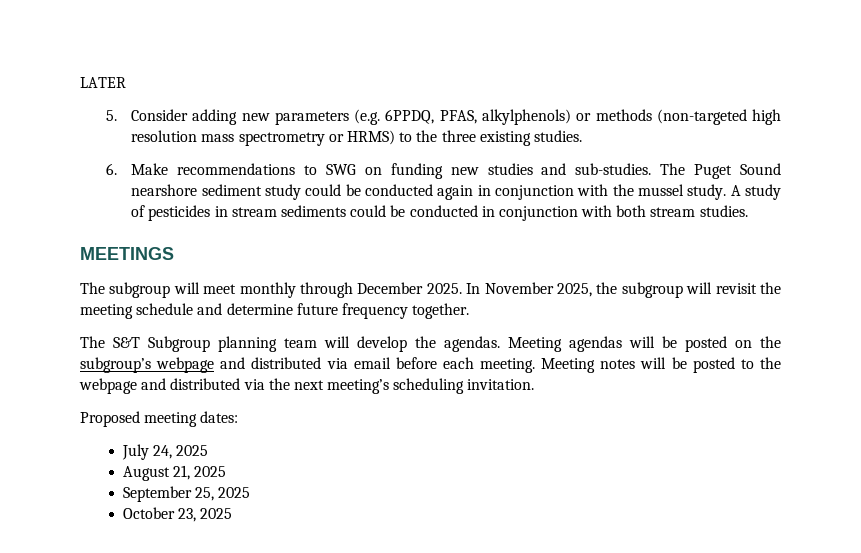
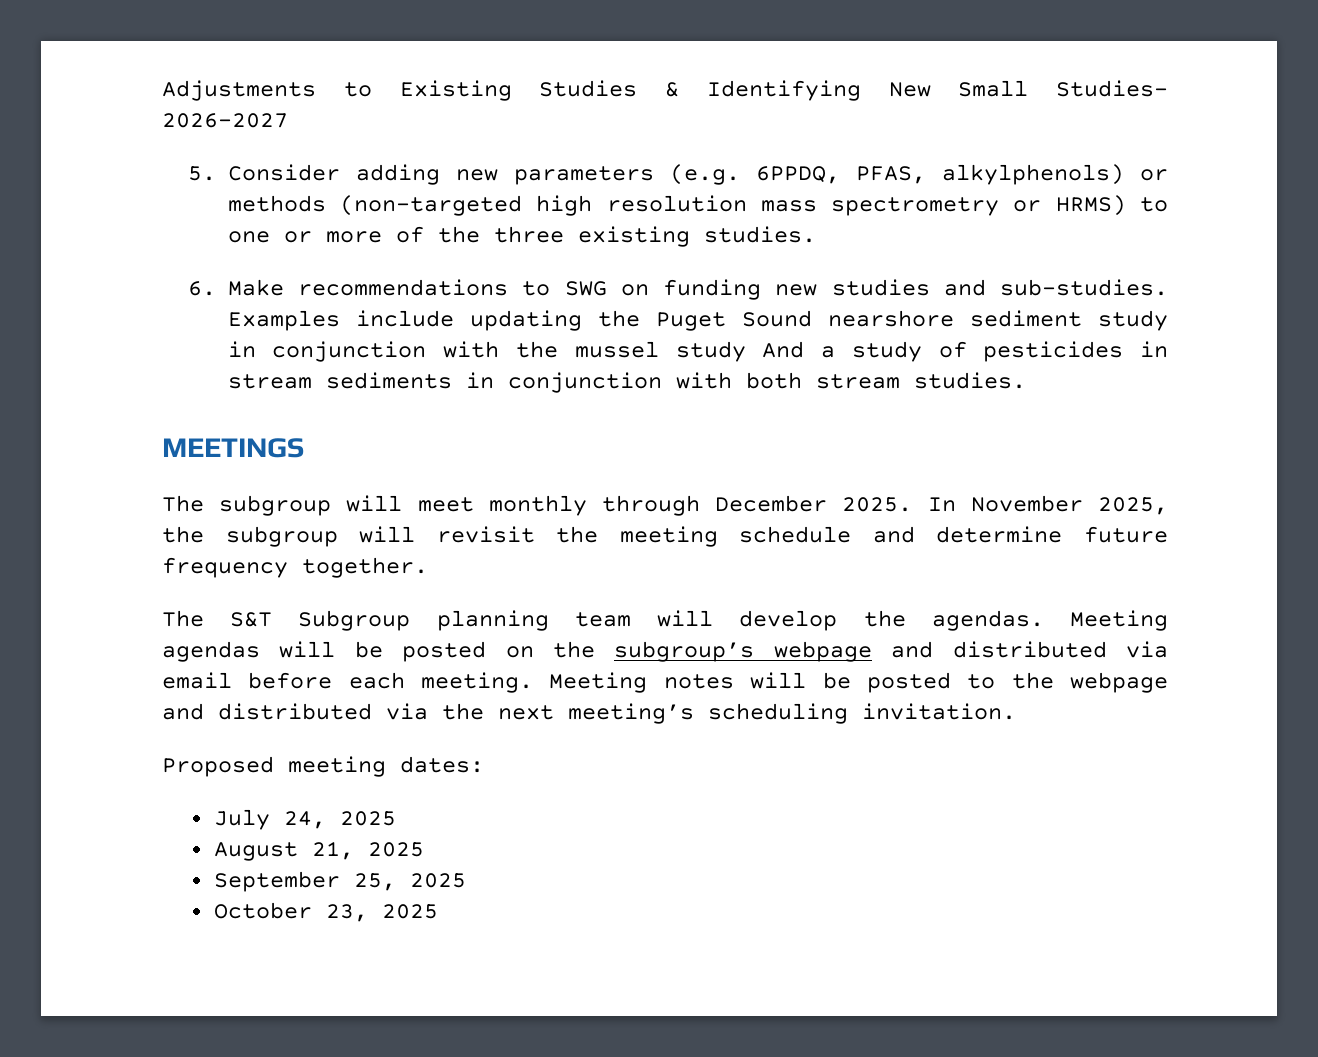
- LATER
+ Adjustments to Existing Studies & Identifying New Small Studies– 2026-2027
- 5. Consider adding new parameters (e.g. 6PPDQ, PFAS, alkylphenols) or methods (non-targeted high resolution mass spectrometry or HRMS) to the three existing studies.
+ 5. Consider adding new parameters (e.g. 6PPDQ, PFAS, alkylphenols) or methods (non-targeted high resolution mass spectrometry or HRMS) to one or more of the three existing studies.
- The Puget Sound nearshore sediment study could be conducted again in conjunction with the mussel study. A study of pesticides in stream sediments could be conducted in conjunction with both stream studies.
+ Examples include updating the Puget Sound nearshore sediment study in conjunction with the mussel study And a study of pesticides in stream sediments in conjunction with both stream studies.

